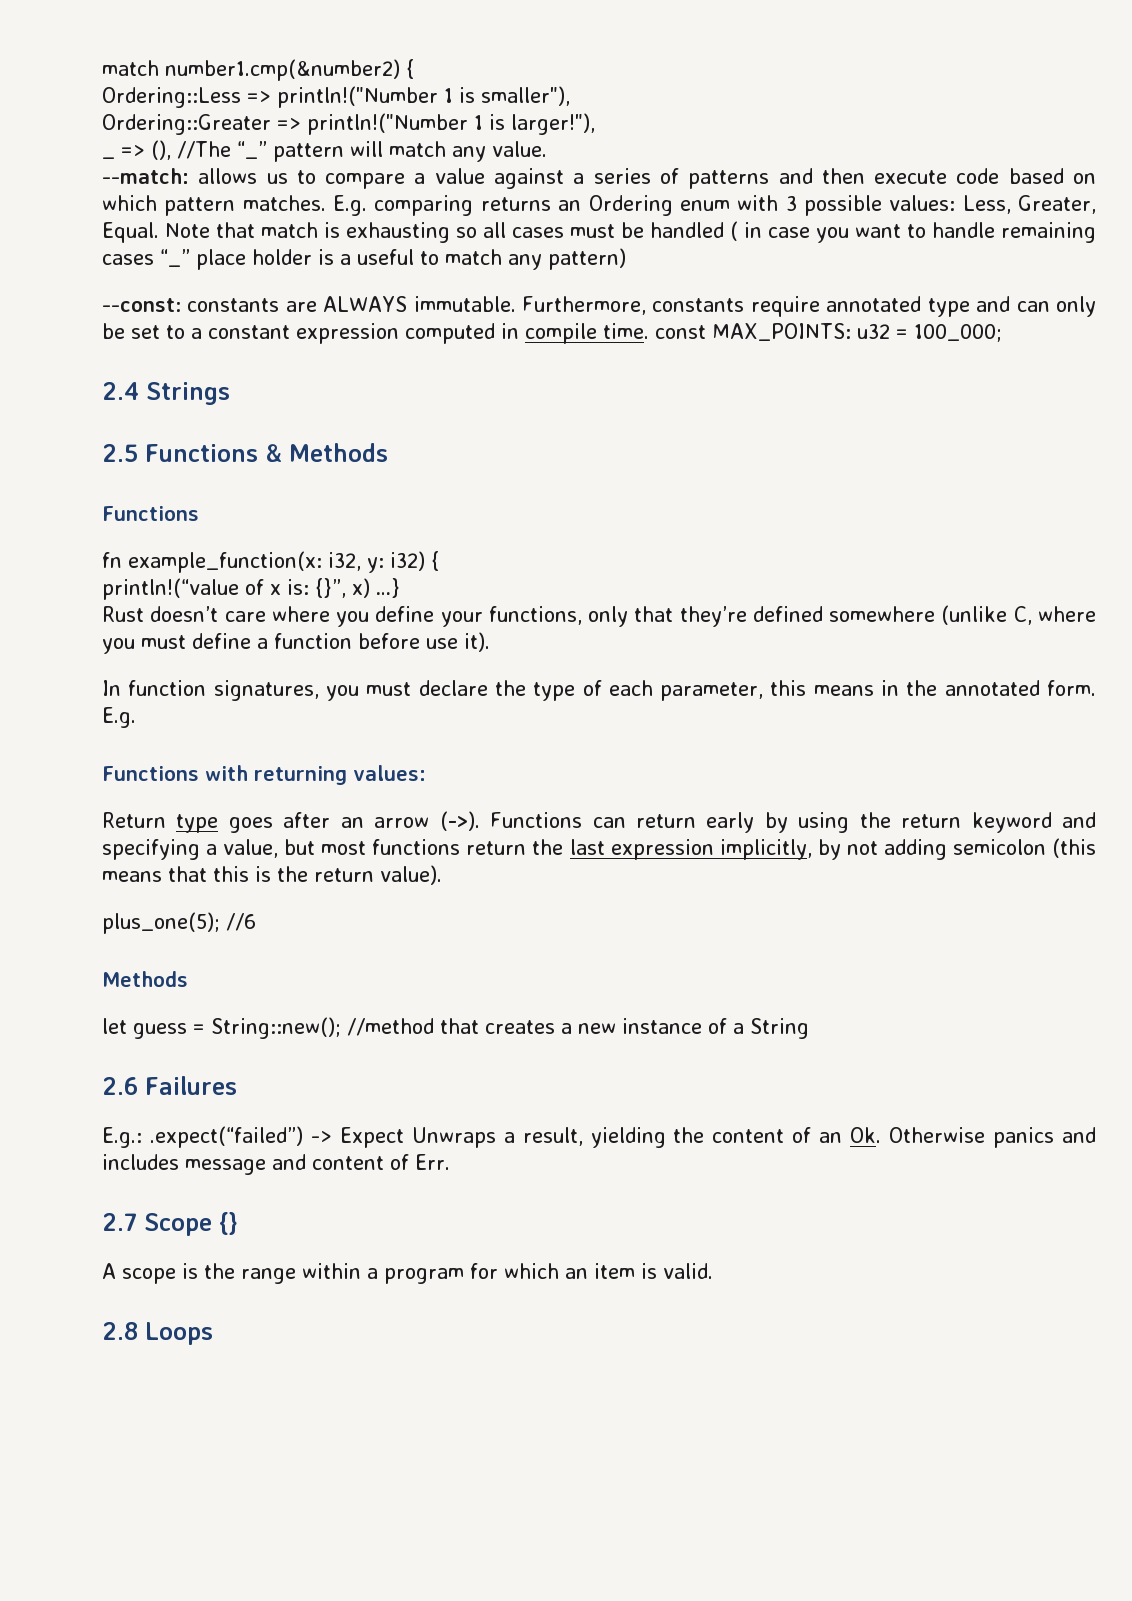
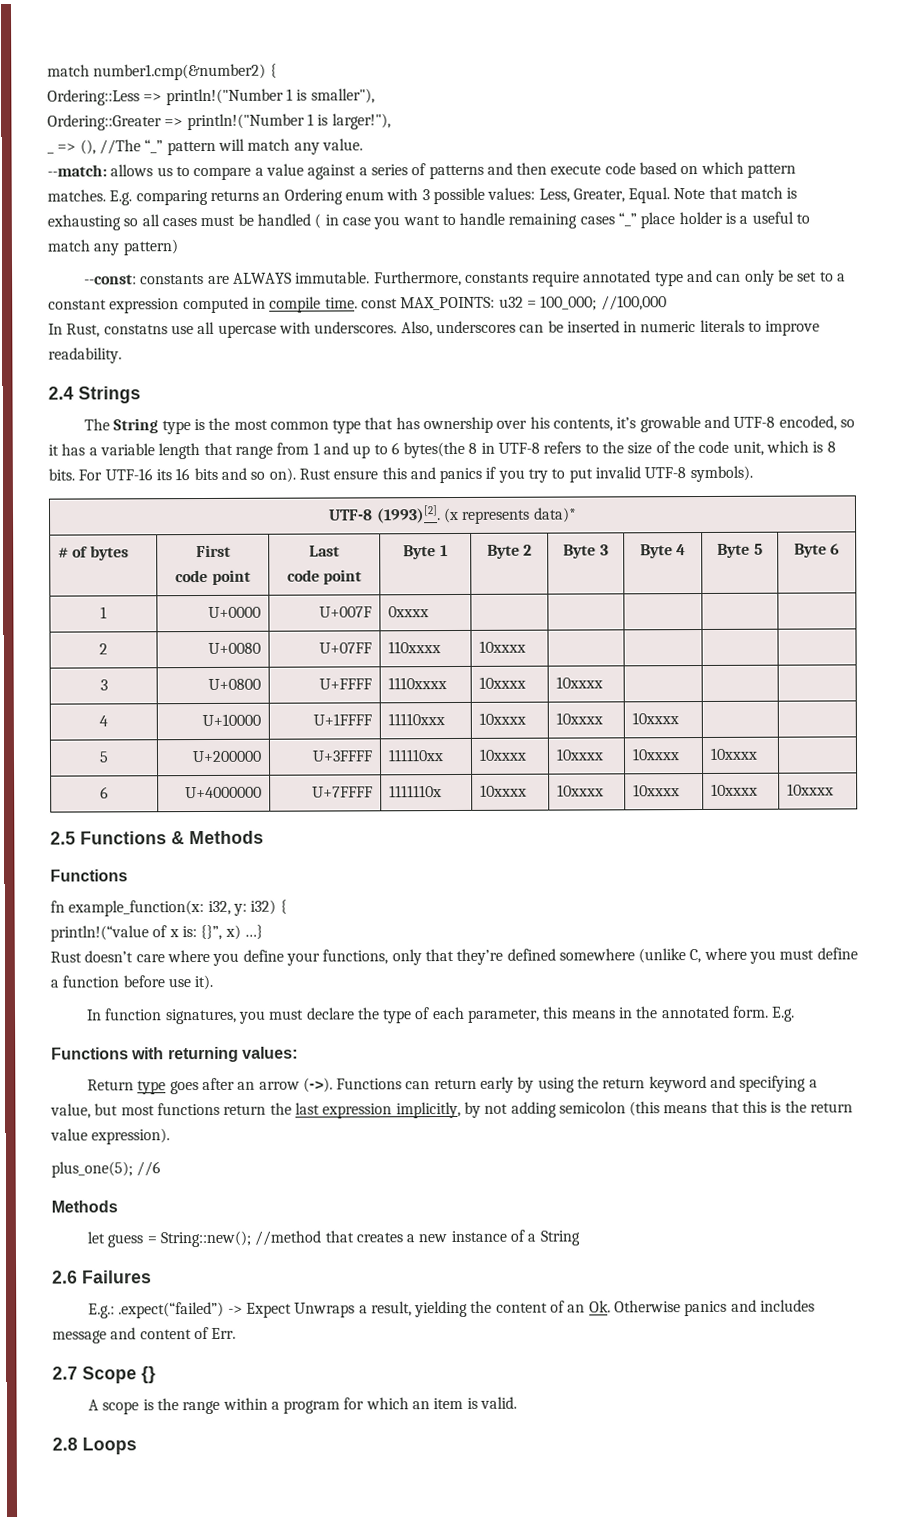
- Furthermore, constants require annotated type and can only be set to a constant expression computed in compile time. const MAX_POINTS: u32 = 100_000;
+ Furthermore, constants require annotated type and can only be set to a constant expression computed in compile time. const MAX_POINTS: u32 = 100_000; //100,000
+ In Rust, constatns use all upercase with underscores. Also, underscores can be inserted in numeric literals to improve readability.
  2.4 Strings
+ The String type is the most common type that has ownership over his contents, it’s growable and UTF-8 encoded, so it has a variable length that range from 1 and up to 6 bytes(the 8 in UTF-8 refers to the size of the code unit, which is 8 bits. For UTF-16 its 16 bits and so on). Rust ensure this and panics if you try to put invalid UTF-8 symbols).
+ UTF-8 (1993)[2]. (x represents data)*
+ # of bytes | First
+ code point | Last
+ code point | Byte 1 | Byte 2 | Byte 3 | Byte 4 | Byte 5 | Byte 6
+ 1 | U+0000 | U+007F | 0xxxx | | | | |
+ 2 | U+0080 | U+07FF | 110xxxx | 10xxxx | | | |
+ 3 | U+0800 | U+FFFF | 1110xxxx | 10xxxx | 10xxxx | | |
+ 4 | U+10000 | U+1FFFF | 11110xxx | 10xxxx | 10xxxx | 10xxxx | |
+ 5 | U+200000 | U+3FFFF | 111110xx | 10xxxx | 10xxxx | 10xxxx | 10xxxx |
+ 6 | U+4000000 | U+7FFFF | 1111110x | 10xxxx | 10xxxx | 10xxxx | 10xxxx | 10xxxx
- Functions can return early by using the return keyword and specifying a value, but most functions return the last expression implicitly, by not adding semicolon (this means that this is the return value).
+ Functions can return early by using the return keyword and specifying a value, but most functions return the last expression implicitly, by not adding semicolon (this means that this is the return value expression).

